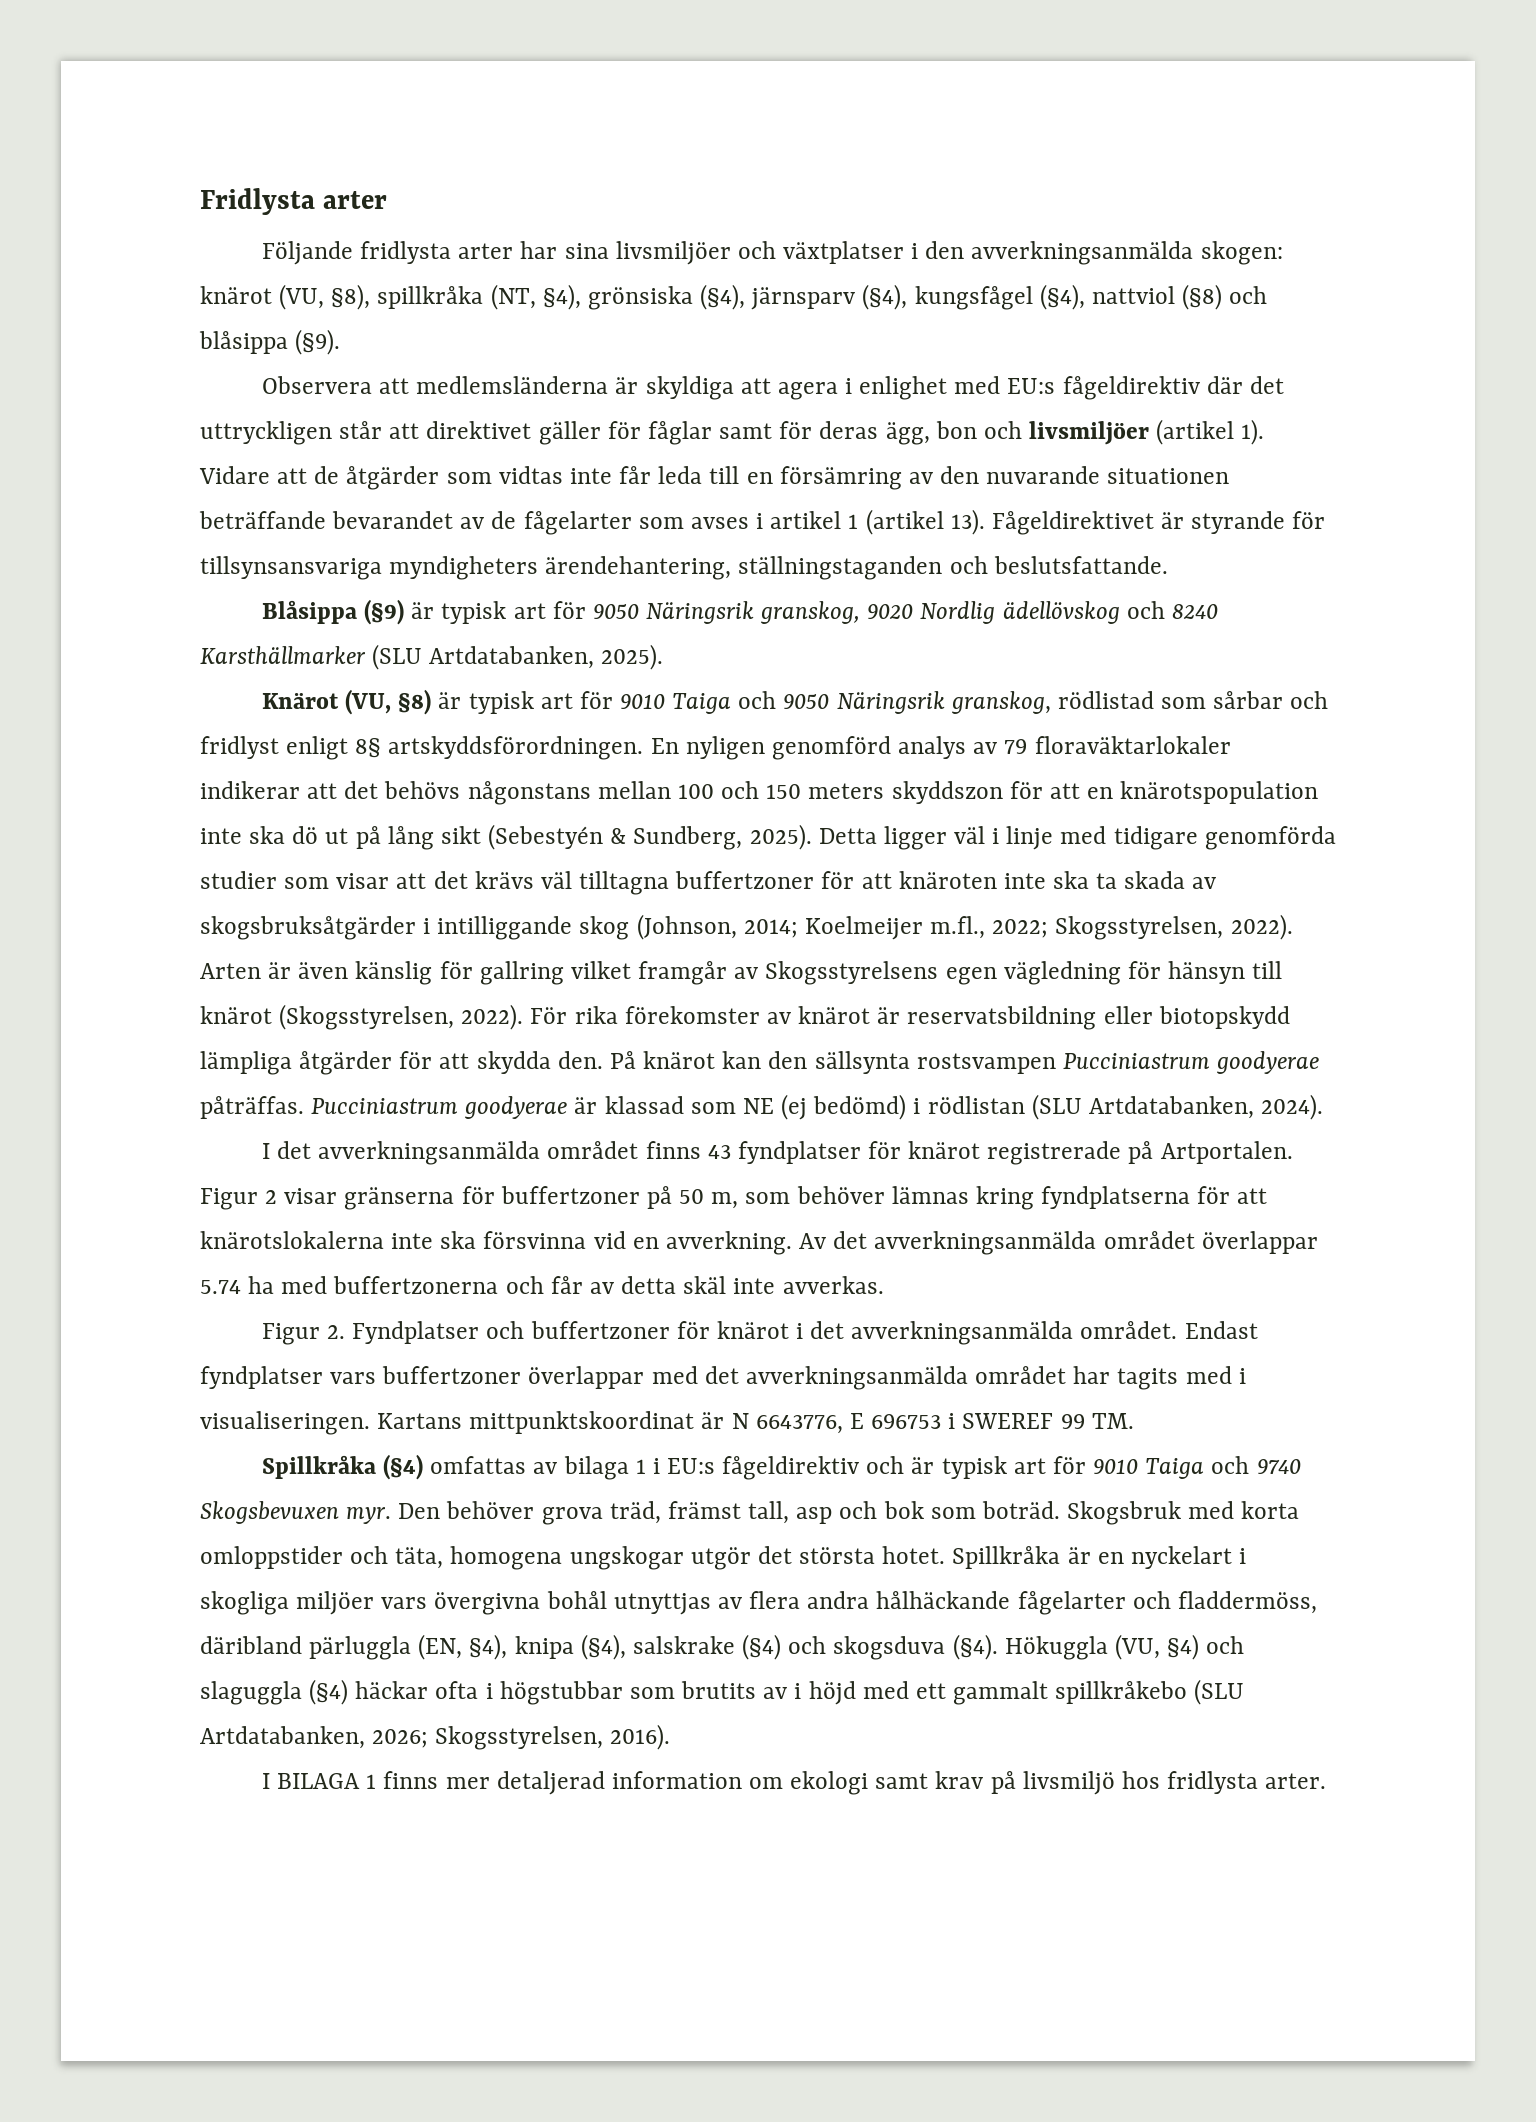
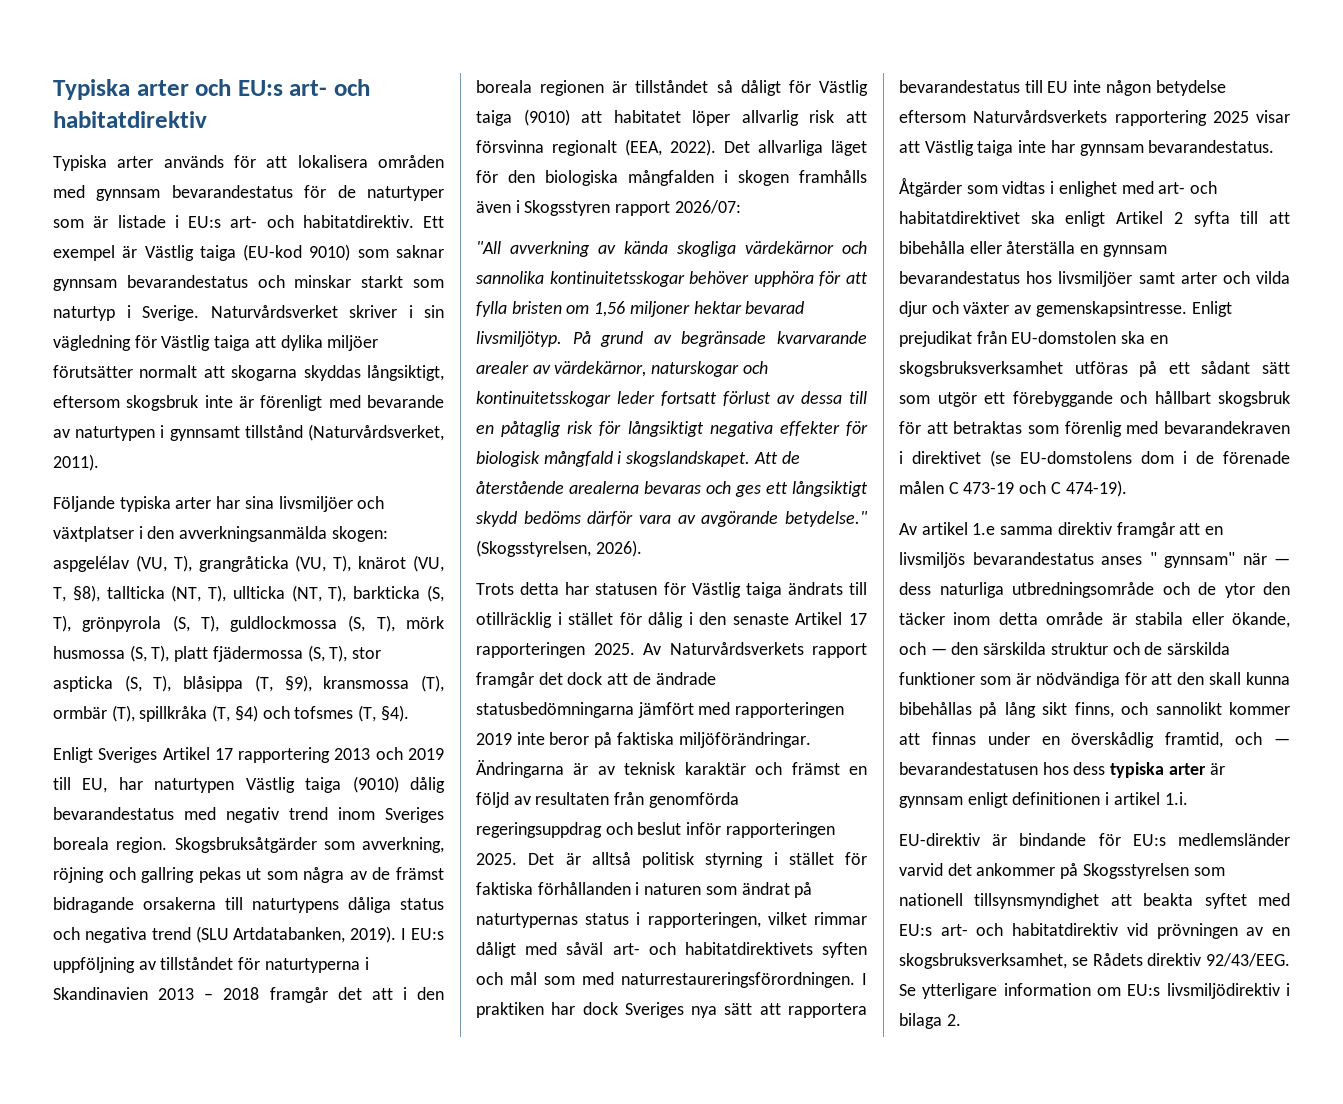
- Fridlysta arter
+ Typiska arter och EU:s art- och habitatdirektiv
+ Typiska arter används för att lokalisera områden med gynnsam bevarandestatus för de naturtyper som är listade i EU:s art- och habitatdirektiv. Ett exempel är Västlig taiga (EU-kod 9010) som saknar gynnsam bevarandestatus och minskar starkt som naturtyp i Sverige. Naturvårdsverket skriver i sin vägledning för Västlig taiga att dylika miljöer förutsätter normalt att skogarna skyddas långsiktigt, eftersom skogsbruk inte är förenligt med bevarande av naturtypen i gynnsamt tillstånd (Naturvårdsverket, 2011).
- Följande fridlysta arter har sina livsmiljöer och växtplatser i den avverkningsanmälda skogen: knärot (VU, §8), spillkråka (NT, §4), grönsiska (§4), järnsparv (§4), kungsfågel (§4), nattviol (§8) och blåsippa (§9).
- Observera att medlemsländerna är skyldiga att agera i enlighet med EU:s fågeldirektiv där det uttryckligen står att direktivet gäller för fåglar samt för deras ägg, bon och livsmiljöer (artikel 1). Vidare att de åtgärder som vidtas inte får leda till en försämring av den nuvarande situationen beträffande bevarandet av de fågelarter som avses i artikel 1 (artikel 13). Fågeldirektivet är styrande för tillsynsansvariga myndigheters ärendehantering, ställningstaganden och beslutsfattande.
- Blåsippa (§9) är typisk art för 9050 Näringsrik granskog, 9020 Nordlig ädellövskog och 8240 Karsthällmarker (SLU Artdatabanken, 2025).
- Knärot (VU, §8) är typisk art för 9010 Taiga och 9050 Näringsrik granskog, rödlistad som sårbar och fridlyst enligt 8§ artskyddsförordningen. En nyligen genomförd analys av 79 floraväktarlokaler indikerar att det behövs någonstans mellan 100 och 150 meters skyddszon för att en knärotspopulation inte ska dö ut på lång sikt (Sebestyén & Sundberg, 2025). Detta ligger väl i linje med tidigare genomförda studier som visar att det krävs väl tilltagna buffertzoner för att knäroten inte ska ta skada av skogsbruksåtgärder i intilliggande skog (Johnson, 2014; Koelmeijer m.fl., 2022; Skogsstyrelsen, 2022). Arten är även känslig för gallring vilket framgår av Skogsstyrelsens egen vägledning för hänsyn till knärot (Skogsstyrelsen, 2022). För rika förekomster av knärot är reservatsbildning eller biotopskydd lämpliga åtgärder för att skydda den. På knärot kan den sällsynta rostsvampen Pucciniastrum goodyerae påträffas. Pucciniastrum goodyerae är klassad som NE (ej bedömd) i rödlistan (SLU Artdatabanken, 2024).
- I det avverkningsanmälda området finns 43 fyndplatser för knärot registrerade på Artportalen. Figur 2 visar gränserna för buffertzoner på 50 m, som behöver lämnas kring fyndplatserna för att knärotslokalerna inte ska försvinna vid en avverkning. Av det avverkningsanmälda området överlappar 5.74 ha med buffertzonerna och får av detta skäl inte avverkas.
- Figur 2. Fyndplatser och buffertzoner för knärot i det avverkningsanmälda området. Endast fyndplatser vars buffertzoner överlappar med det avverkningsanmälda området har tagits med i visualiseringen. Kartans mittpunktskoordinat är N 6643776, E 696753 i SWEREF 99 TM.
- Spillkråka (§4) omfattas av bilaga 1 i EU:s fågeldirektiv och är typisk art för 9010 Taiga och 9740 Skogsbevuxen myr. Den behöver grova träd, främst tall, asp och bok som boträd. Skogsbruk med korta omloppstider och täta, homogena ungskogar utgör det största hotet. Spillkråka är en nyckelart i skogliga miljöer vars övergivna bohål utnyttjas av flera andra hålhäckande fågelarter och fladdermöss, däribland pärluggla (EN, §4), knipa (§4), salskrake (§4) och skogsduva (§4). Hökuggla (VU, §4) och slaguggla (§4) häckar ofta i högstubbar som brutits av i höjd med ett gammalt spillkråkebo (SLU Artdatabanken, 2026; Skogsstyrelsen, 2016).
- I BILAGA 1 finns mer detaljerad information om ekologi samt krav på livsmiljö hos fridlysta arter.
+ Följande typiska arter har sina livsmiljöer och växtplatser i den avverkningsanmälda skogen: aspgelélav (VU, T), grangråticka (VU, T), knärot (VU, T, §8), tallticka (NT, T), ullticka (NT, T), barkticka (S, T), grönpyrola (S, T), guldlockmossa (S, T), mörk husmossa (S, T), platt fjädermossa (S, T), stor aspticka (S, T), blåsippa (T, §9), kransmossa (T), ormbär (T), spillkråka (T, §4) och tofsmes (T, §4).
+ Enligt Sveriges Artikel 17 rapportering 2013 och 2019 till EU, har naturtypen Västlig taiga (9010) dålig bevarandestatus med negativ trend inom Sveriges boreala region. Skogsbruksåtgärder som avverkning, röjning och gallring pekas ut som några av de främst bidragande orsakerna till naturtypens dåliga status och negativa trend (SLU Artdatabanken, 2019). I EU:s uppföljning av tillståndet för naturtyperna i Skandinavien 2013 – 2018 framgår det att i den boreala regionen är tillståndet så dåligt för Västlig taiga (9010) att habitatet löper allvarlig risk att försvinna regionalt (EEA, 2022). Det allvarliga läget för den biologiska mångfalden i skogen framhålls även i Skogsstyren rapport 2026/07:
+ "All avverkning av kända skogliga värdekärnor och sannolika kontinuitetsskogar behöver upphöra för att fylla bristen om 1,56 miljoner hektar bevarad livsmiljötyp. På grund av begränsade kvarvarande arealer av värdekärnor, naturskogar och kontinuitetsskogar leder fortsatt förlust av dessa till en påtaglig risk för långsiktigt negativa effekter för biologisk mångfald i skogslandskapet. Att de återstående arealerna bevaras och ges ett långsiktigt skydd bedöms därför vara av avgörande betydelse." (Skogsstyrelsen, 2026).
+ Trots detta har statusen för Västlig taiga ändrats till otillräcklig i stället för dålig i den senaste Artikel 17 rapporteringen 2025. Av Naturvårdsverkets rapport framgår det dock att de ändrade statusbedömningarna jämfört med rapporteringen 2019 inte beror på faktiska miljöförändringar. Ändringarna är av teknisk karaktär och främst en följd av resultaten från genomförda regeringsuppdrag och beslut inför rapporteringen 2025. Det är alltså politisk styrning i stället för faktiska förhållanden i naturen som ändrat på naturtypernas status i rapporteringen, vilket rimmar dåligt med såväl art- och habitatdirektivets syften och mål som med naturrestaureringsförordningen. I praktiken har dock Sveriges nya sätt att rapportera bevarandestatus till EU inte någon betydelse eftersom Naturvårdsverkets rapportering 2025 visar att Västlig taiga inte har gynnsam bevarandestatus.
+ Åtgärder som vidtas i enlighet med art- och habitatdirektivet ska enligt Artikel 2 syfta till att bibehålla eller återställa en gynnsam bevarandestatus hos livsmiljöer samt arter och vilda djur och växter av gemenskapsintresse. Enligt prejudikat från EU-domstolen ska en skogsbruksverksamhet utföras på ett sådant sätt som utgör ett förebyggande och hållbart skogsbruk för att betraktas som förenlig med bevarandekraven i direktivet (se EU-domstolens dom i de förenade målen C 473-19 och C 474-19).
+ Av artikel 1.e samma direktiv framgår att en livsmiljös bevarandestatus anses " gynnsam" när — dess naturliga utbredningsområde och de ytor den täcker inom detta område är stabila eller ökande, och — den särskilda struktur och de särskilda funktioner som är nödvändiga för att den skall kunna bibehållas på lång sikt finns, och sannolikt kommer att finnas under en överskådlig framtid, och — bevarandestatusen hos dess typiska arter är gynnsam enligt definitionen i artikel 1.i.
+ EU-direktiv är bindande för EU:s medlemsländer varvid det ankommer på Skogsstyrelsen som nationell tillsynsmyndighet att beakta syftet med EU:s art- och habitatdirektiv vid prövningen av en skogsbruksverksamhet, se Rådets direktiv 92/43/EEG. Se ytterligare information om EU:s livsmiljödirektiv i bilaga 2.

